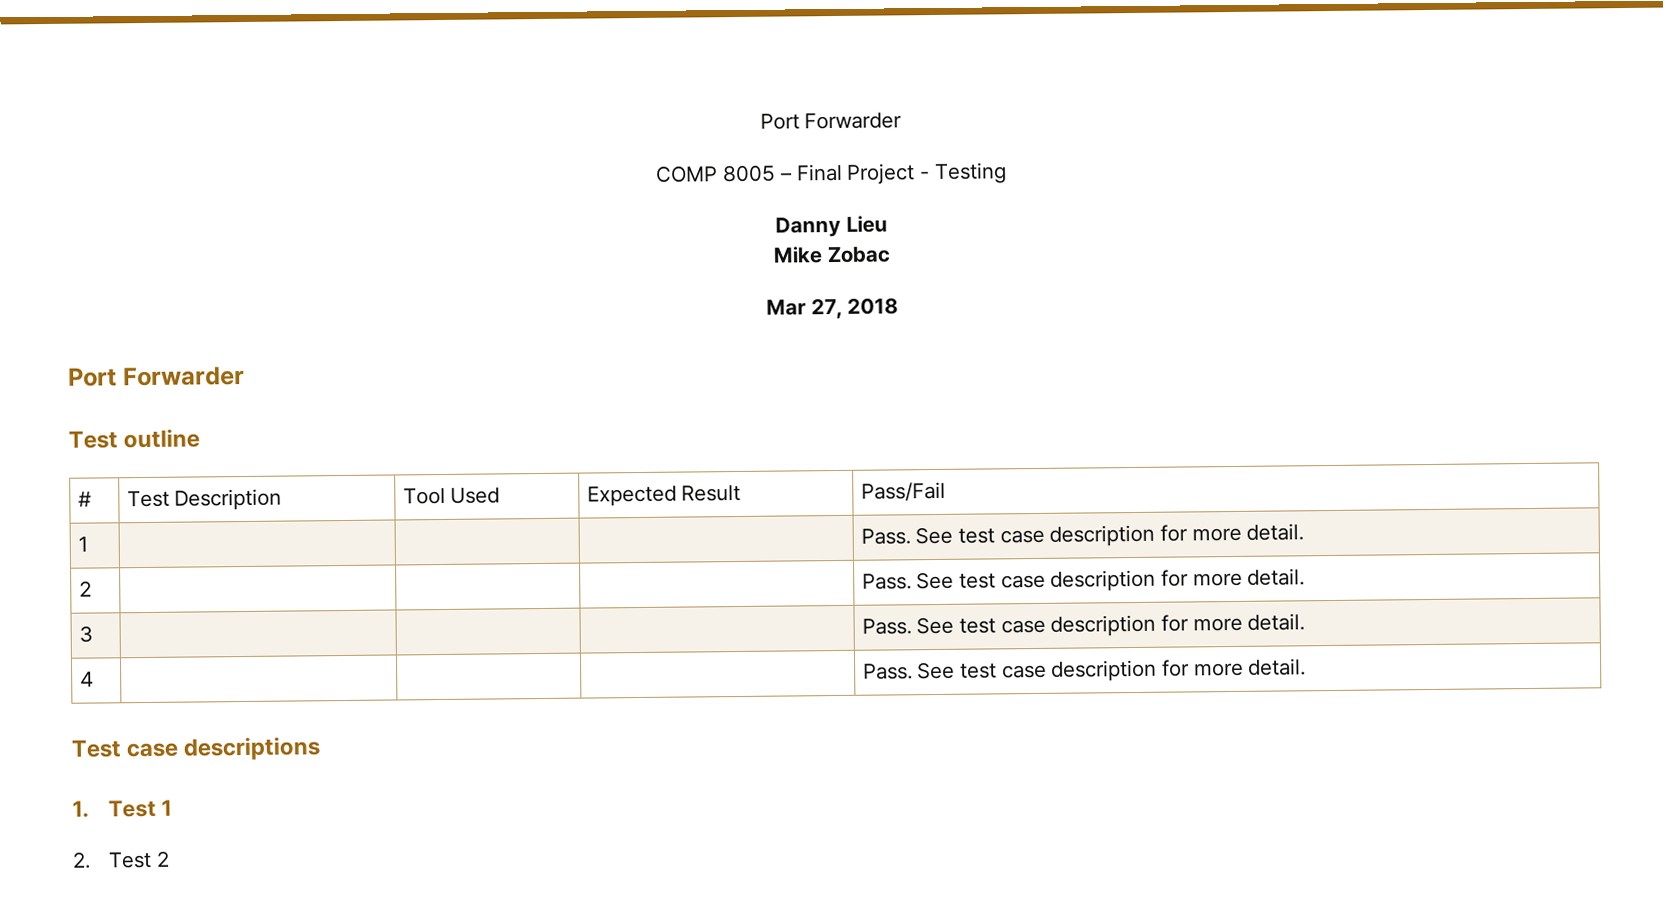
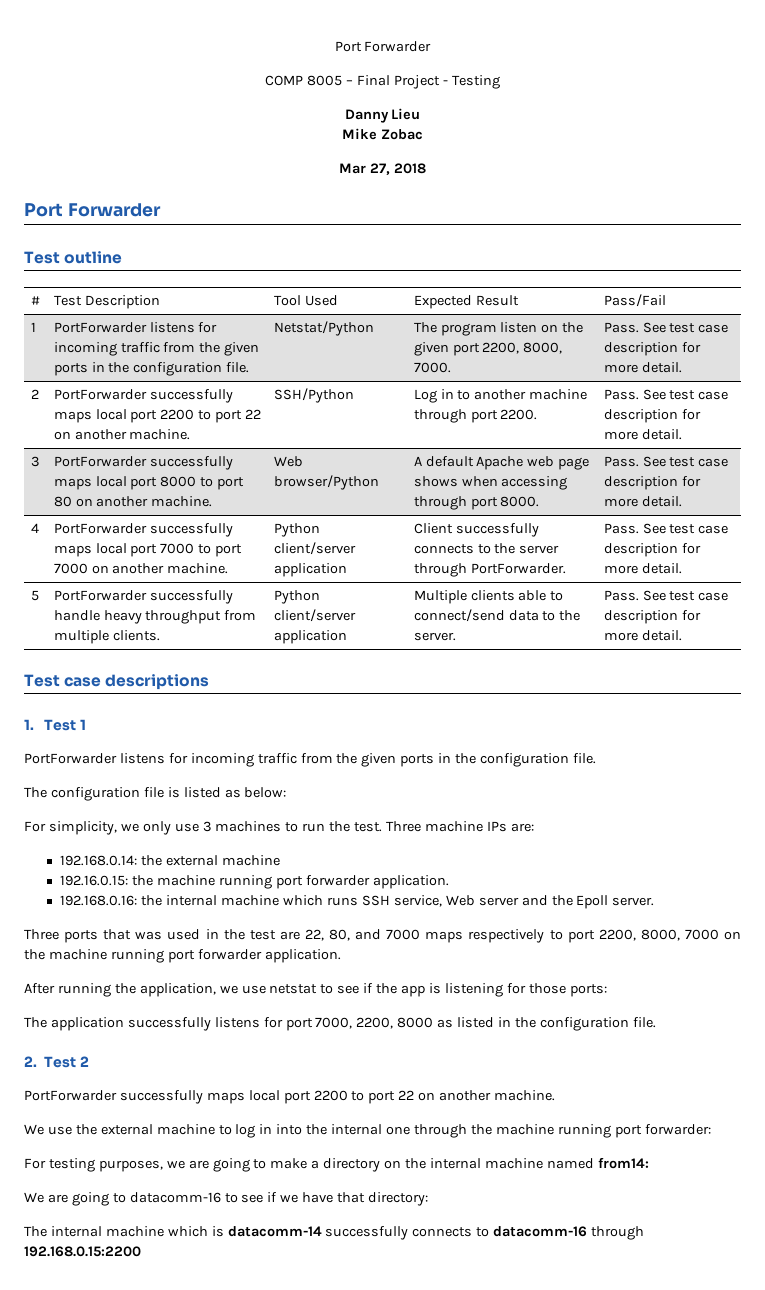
- 1 | | | | Pass. See test case description for more detail.
+ 1 | PortForwarder listens for incoming traffic from the given ports in the configuration file. | Netstat/Python | The program listen on the given port 2200, 8000, 7000. | Pass. See test case description for more detail.
- 2 | | | | Pass. See test case description for more detail.
+ 2 | PortForwarder successfully maps local port 2200 to port 22 on another machine. | SSH/Python | Log in to another machine through port 2200. | Pass. See test case description for more detail.
- 3 | | | | Pass. See test case description for more detail.
+ 3 | PortForwarder successfully maps local port 8000 to port 80 on another machine. | Web browser/Python | A default Apache web page shows when accessing through port 8000. | Pass. See test case description for more detail.
- 4 | | | | Pass. See test case description for more detail.
+ 4 | PortForwarder successfully maps local port 7000 to port 7000 on another machine. | Python client/server application | Client successfully connects to the server through PortForwarder. | Pass. See test case description for more detail.
+ 5 | PortForwarder successfully handle heavy throughput from multiple clients. | Python client/server application | Multiple clients able to connect/send data to the server. | Pass. See test case description for more detail.
  1. Test 1
+ PortForwarder listens for incoming traffic from the given ports in the configuration file.
+ The configuration file is listed as below:
+ For simplicity, we only use 3 machines to run the test. Three machine IPs are:
+ 192.168.0.14: the external machine
+ 192.16.0.15: the machine running port forwarder application.
+ 192.168.0.16: the internal machine which runs SSH service, Web server and the Epoll server.
+ Three ports that was used in the test are 22, 80, and 7000 maps respectively to port 2200, 8000, 7000 on the machine running port forwarder application.
+ After running the application, we use netstat to see if the app is listening for those ports:
+ The application successfully listens for port 7000, 2200, 8000 as listed in the configuration file.
  2. Test 2
+ PortForwarder successfully maps local port 2200 to port 22 on another machine.
+ We use the external machine to log in into the internal one through the machine running port forwarder:
+ For testing purposes, we are going to make a directory on the internal machine named from14:
+ We are going to datacomm-16 to see if we have that directory:
+ The internal machine which is datacomm-14 successfully connects to datacomm-16 through 192.168.0.15:2200

